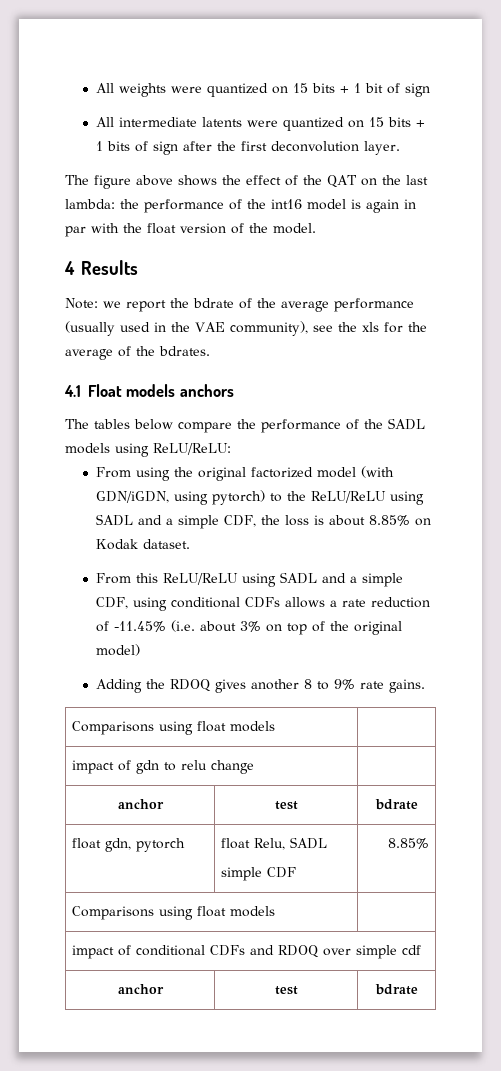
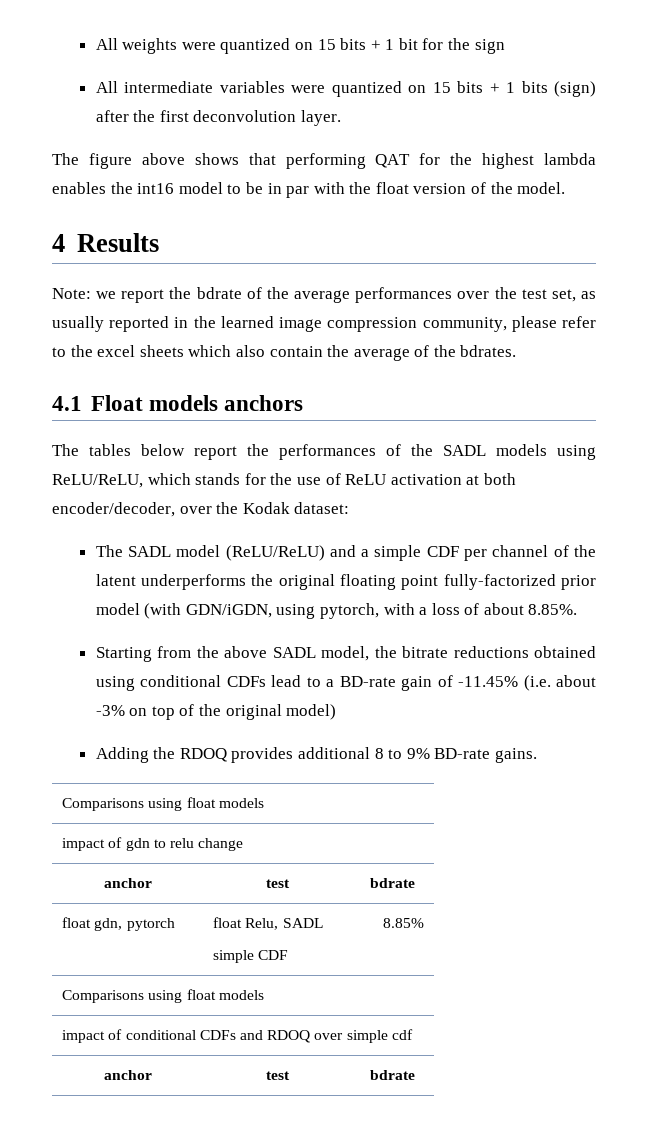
- All weights were quantized on 15 bits + 1 bit of sign
+ All weights were quantized on 15 bits + 1 bit for the sign
- All intermediate latents were quantized on 15 bits + 1 bits of sign after the first deconvolution layer.
+ All intermediate variables were quantized on 15 bits + 1 bits (sign) after the first deconvolution layer.
- The figure above shows the effect of the QAT on the last lambda: the performance of the int16 model is again in par with the float version of the model.
+ The figure above shows that performing QAT for the highest lambda enables the int16 model to be in par with the float version of the model.
- Note: we report the bdrate of the average performance (usually used in the VAE community), see the xls for the average of the bdrates.
+ Note: we report the bdrate of the average performances over the test set, as usually reported in the learned image compression community, please refer to the excel sheets which also contain the average of the bdrates.
- The tables below compare the performance of the SADL models using ReLU/ReLU:
- From using the original factorized model (with GDN/iGDN, using pytorch) to the ReLU/ReLU using SADL and a simple CDF, the loss is about 8.85% on Kodak dataset.
- From this ReLU/ReLU using SADL and a simple CDF, using conditional CDFs allows a rate reduction of -11.45% (i.e. about 3% on top of the original model)
+ The tables below report the performances of the SADL models using ReLU/ReLU, which stands for the use of ReLU activation at both encoder/decoder, over the Kodak dataset:
+ The SADL model (ReLU/ReLU) and a simple CDF per channel of the latent underperforms the original floating point fully-factorized prior model (with GDN/iGDN, using pytorch, with a loss of about 8.85%.
+ Starting from the above SADL model, the bitrate reductions obtained using conditional CDFs lead to a BD-rate gain of -11.45% (i.e. about -3% on top of the original model)
- Adding the RDOQ gives another 8 to 9% rate gains.
+ Adding the RDOQ provides additional 8 to 9% BD-rate gains.

